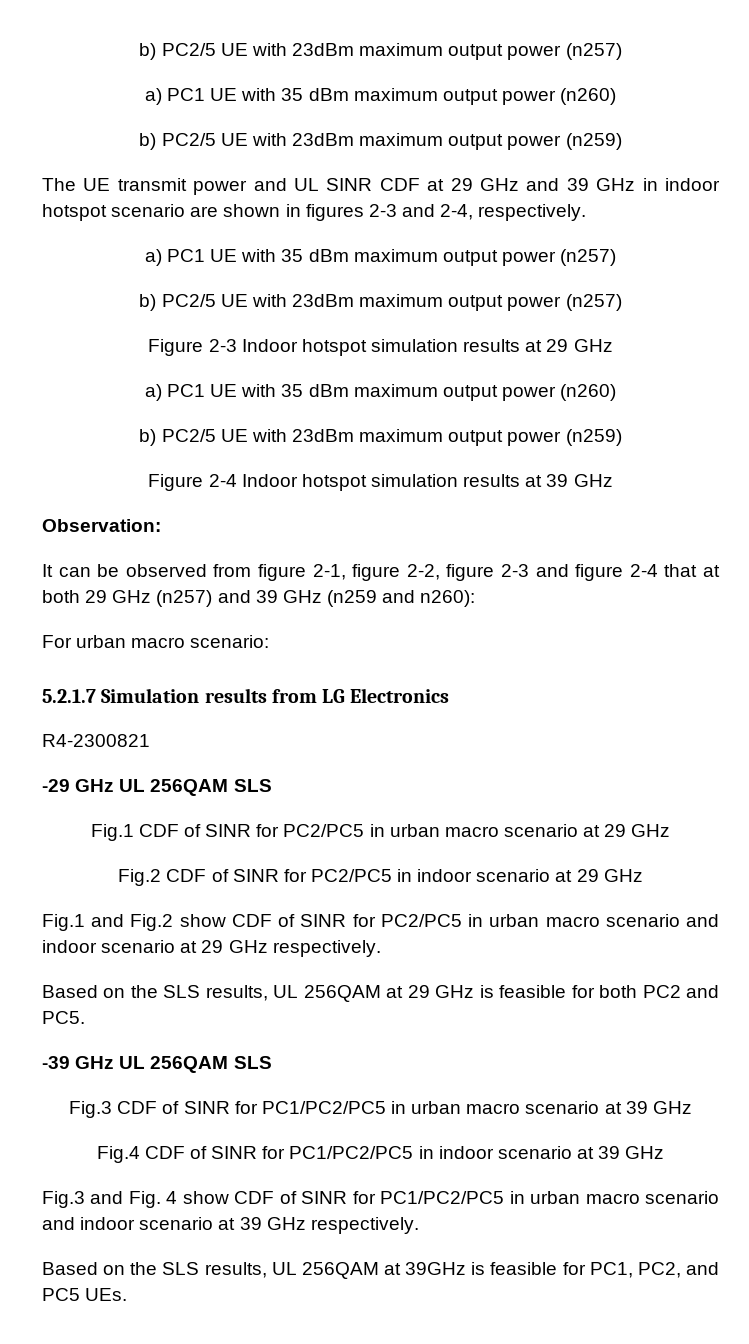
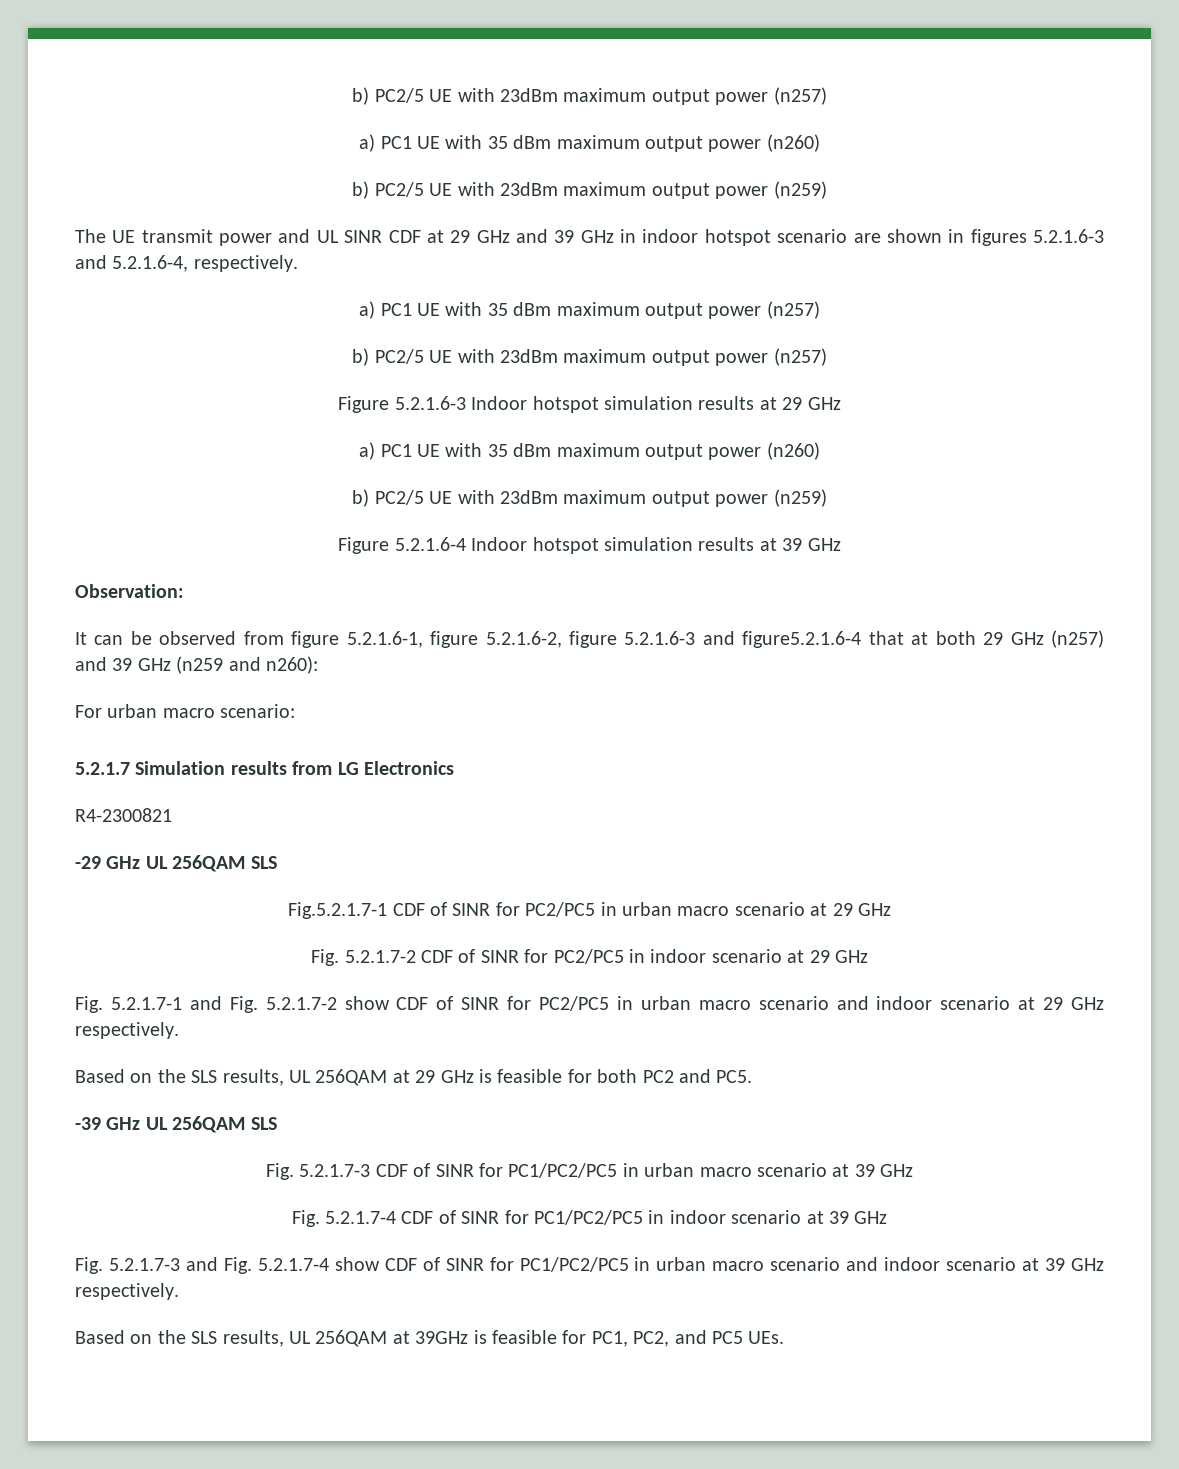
- The UE transmit power and UL SINR CDF at 29 GHz and 39 GHz in indoor hotspot scenario are shown in figures 2-3 and 2-4, respectively.
+ The UE transmit power and UL SINR CDF at 29 GHz and 39 GHz in indoor hotspot scenario are shown in figures 5.2.1.6-3 and 5.2.1.6-4, respectively.
- Figure 2-3 Indoor hotspot simulation results at 29 GHz
+ Figure 5.2.1.6-3 Indoor hotspot simulation results at 29 GHz
- Figure 2-4 Indoor hotspot simulation results at 39 GHz
+ Figure 5.2.1.6-4 Indoor hotspot simulation results at 39 GHz
- It can be observed from figure 2-1, figure 2-2, figure 2-3 and figure 2-4 that at both 29 GHz (n257) and 39 GHz (n259 and n260):
+ It can be observed from figure 5.2.1.6-1, figure 5.2.1.6-2, figure 5.2.1.6-3 and figure5.2.1.6-4 that at both 29 GHz (n257) and 39 GHz (n259 and n260):
- Fig.1 CDF of SINR for PC2/PC5 in urban macro scenario at 29 GHz
+ Fig.5.2.1.7-1 CDF of SINR for PC2/PC5 in urban macro scenario at 29 GHz
- Fig.2 CDF of SINR for PC2/PC5 in indoor scenario at 29 GHz
+ Fig. 5.2.1.7-2 CDF of SINR for PC2/PC5 in indoor scenario at 29 GHz
- Fig.1 and Fig.2 show CDF of SINR for PC2/PC5 in urban macro scenario and indoor scenario at 29 GHz respectively.
+ Fig. 5.2.1.7-1 and Fig. 5.2.1.7-2 show CDF of SINR for PC2/PC5 in urban macro scenario and indoor scenario at 29 GHz respectively.
- Fig.3 CDF of SINR for PC1/PC2/PC5 in urban macro scenario at 39 GHz
+ Fig. 5.2.1.7-3 CDF of SINR for PC1/PC2/PC5 in urban macro scenario at 39 GHz
- Fig.4 CDF of SINR for PC1/PC2/PC5 in indoor scenario at 39 GHz
+ Fig. 5.2.1.7-4 CDF of SINR for PC1/PC2/PC5 in indoor scenario at 39 GHz
- Fig.3 and Fig. 4 show CDF of SINR for PC1/PC2/PC5 in urban macro scenario and indoor scenario at 39 GHz respectively.
+ Fig. 5.2.1.7-3 and Fig. 5.2.1.7-4 show CDF of SINR for PC1/PC2/PC5 in urban macro scenario and indoor scenario at 39 GHz respectively.

